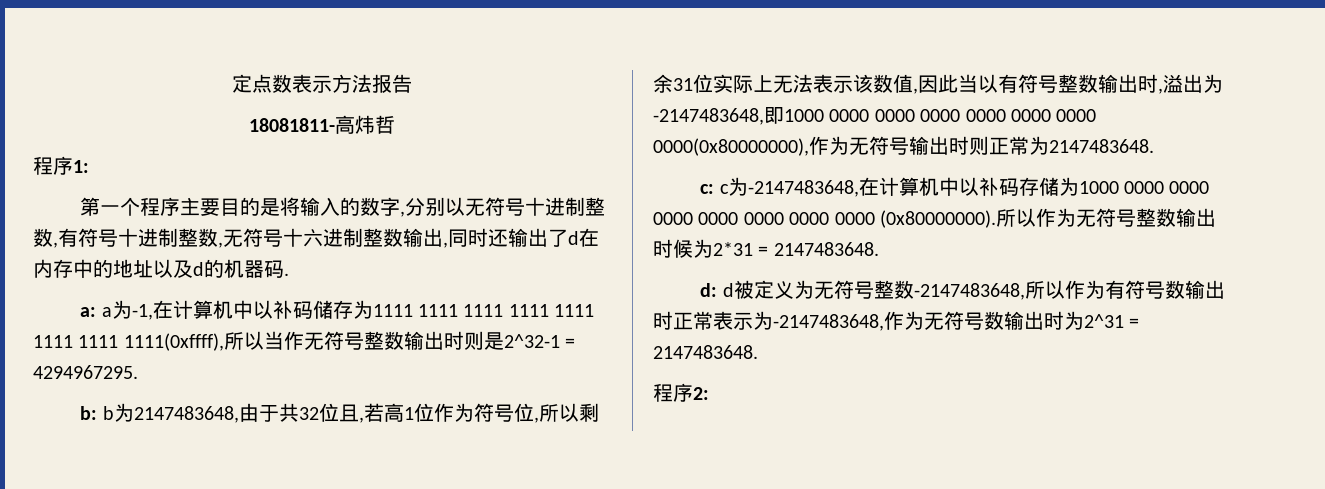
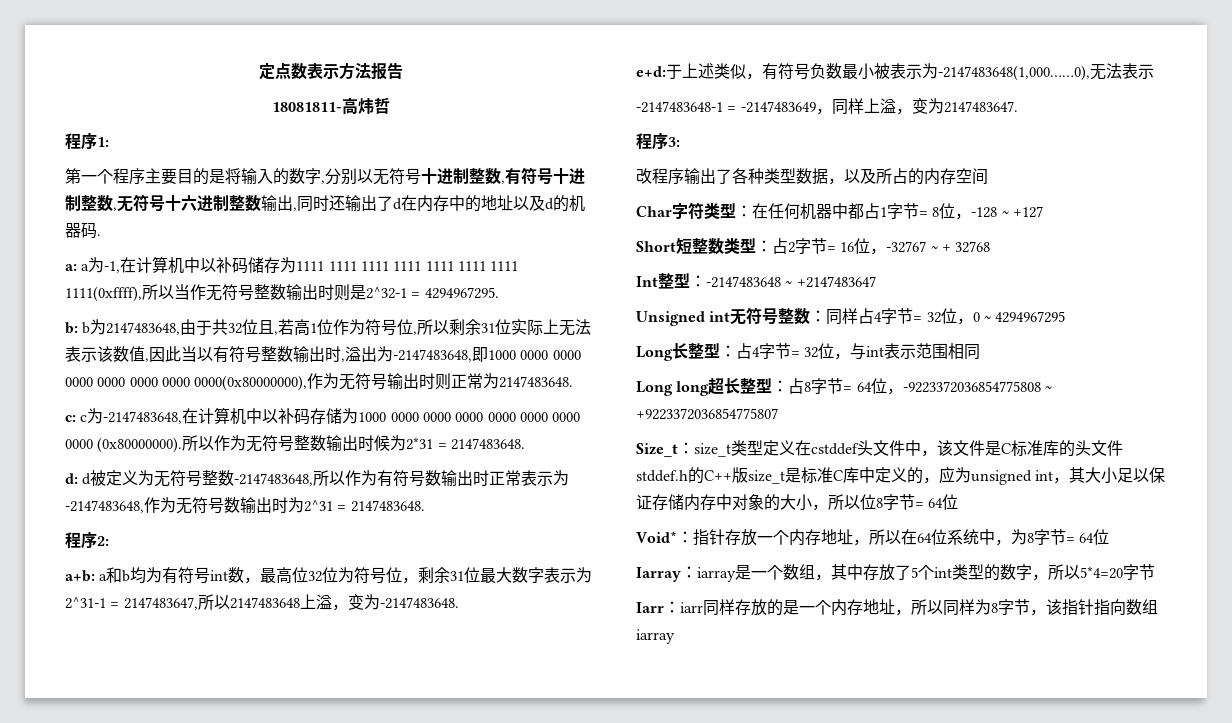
+ a+b: a和b均为有符号int数，最高位32位为符号位，剩余31位最大数字表示为2^31-1 = 2147483647,所以2147483648上溢，变为-2147483648.
+ e+d:于上述类似，有符号负数最小被表示为-2147483648(1,000……0),无法表示
+ -2147483648-1 = -2147483649，同样上溢，变为2147483647.
+ 程序3:
+ 改程序输出了各种类型数据，以及所占的内存空间
+ Char字符类型：在任何机器中都占1字节= 8位，-128 ~ +127
+ Short短整数类型：占2字节= 16位，-32767 ~ + 32768
+ Int整型：-2147483648 ~ +2147483647
+ Unsigned int无符号整数：同样占4字节= 32位，0 ~ 4294967295
+ Long长整型：占4字节= 32位，与int表示范围相同
+ Long long超长整型：占8字节= 64位，-9223372036854775808 ~ +9223372036854775807
+ Size_t：size_t类型定义在cstddef头文件中，该文件是C标准库的头文件stddef.h的C++版size_t是标准C库中定义的，应为unsigned int，其大小足以保证存储内存中对象的大小，所以位8字节= 64位
+ Void*：指针存放一个内存地址，所以在64位系统中，为8字节= 64位
+ Iarray：iarray是一个数组，其中存放了5个int类型的数字，所以5*4=20字节
+ Iarr：iarr同样存放的是一个内存地址，所以同样为8字节，该指针指向数组iarray

